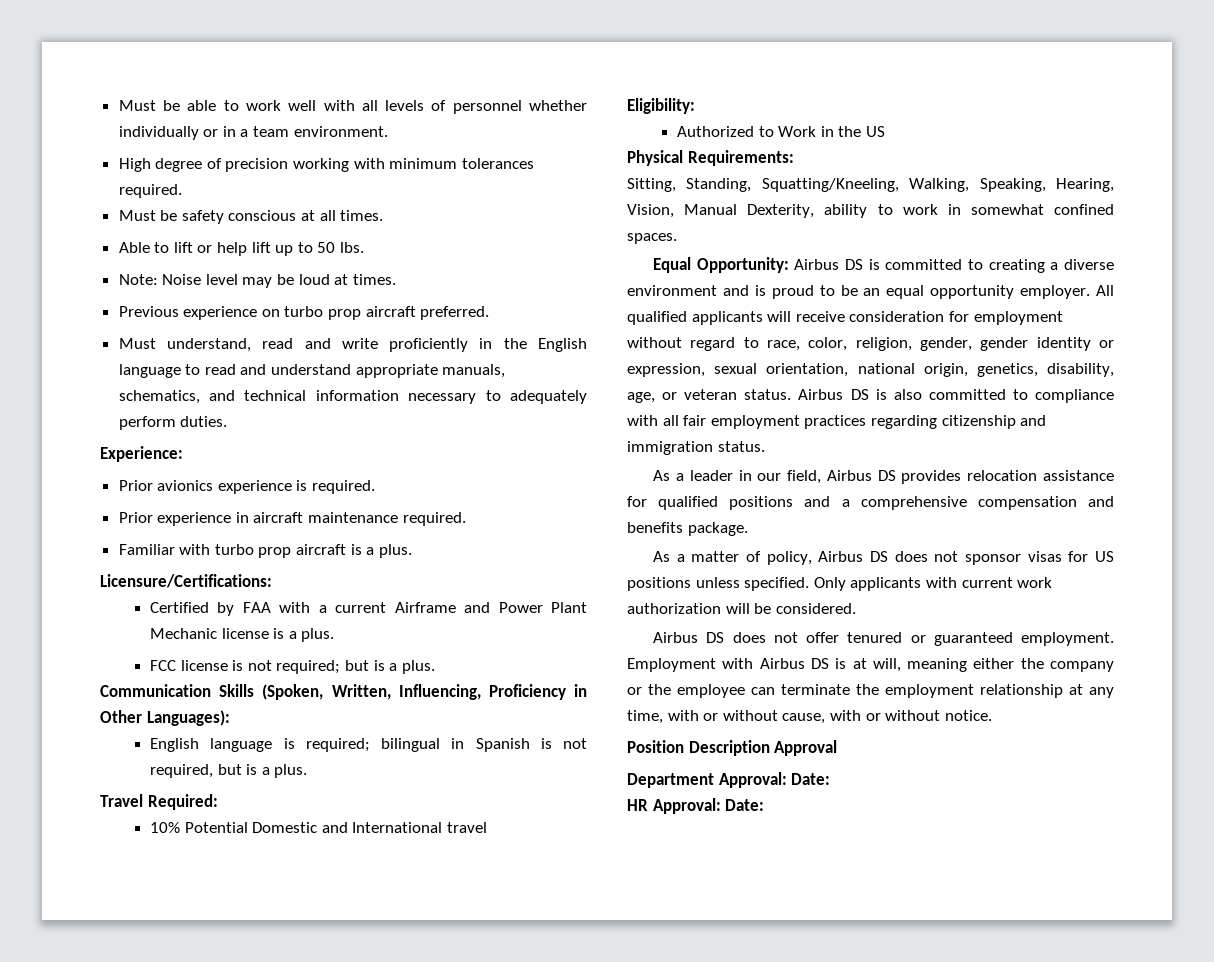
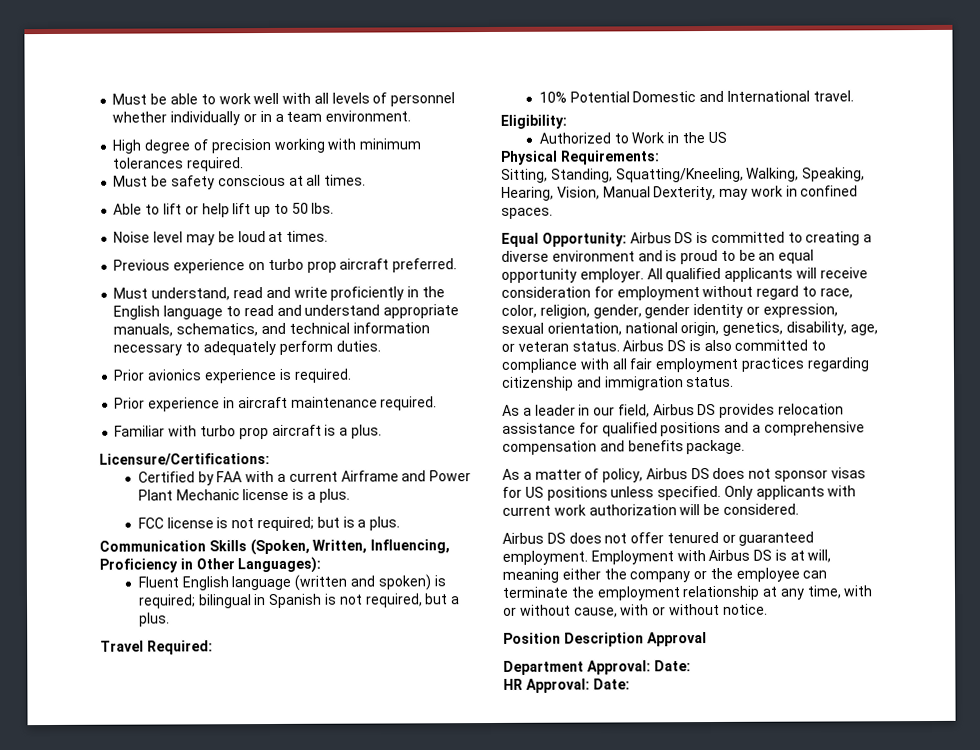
- Note: Noise level may be loud at times.
+ Noise level may be loud at times.
- Experience:
- English language is required; bilingual in Spanish is not required, but is a plus.
+ Fluent English language (written and spoken) is required; bilingual in Spanish is not required, but a plus.
- 10% Potential Domestic and International travel
+ 10% Potential Domestic and International travel.
- Sitting, Standing, Squatting/Kneeling, Walking, Speaking, Hearing, Vision, Manual Dexterity, ability to work in somewhat confined spaces.
+ Sitting, Standing, Squatting/Kneeling, Walking, Speaking, Hearing, Vision, Manual Dexterity, may work in confined spaces.

